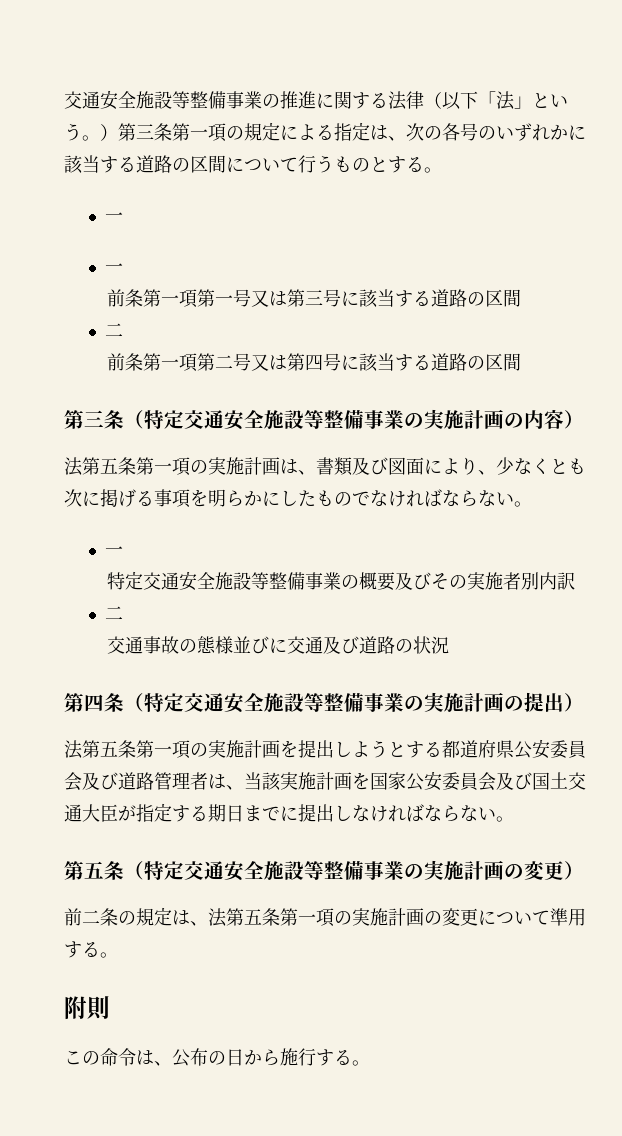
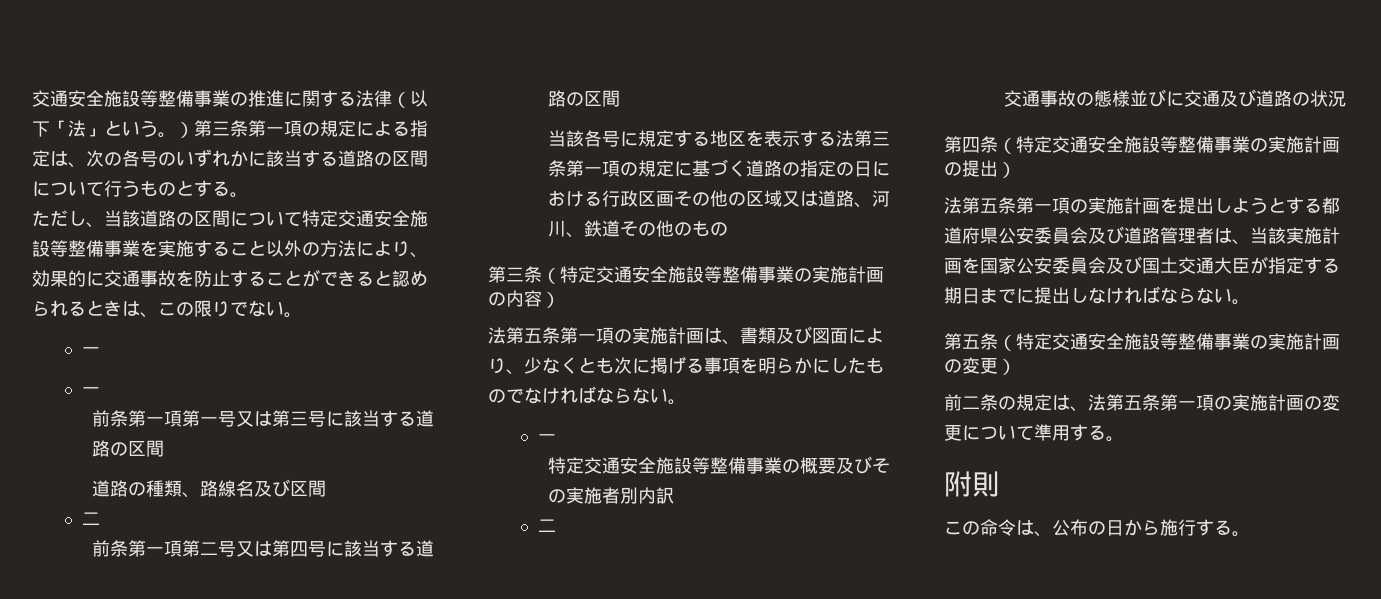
+ ただし、当該道路の区間について特定交通安全施設等整備事業を実施すること以外の方法により、効果的に交通事故を防止することができると認められるときは、この限りでない。
+ 道路の種類、路線名及び区間
+ 当該各号に規定する地区を表示する法第三条第一項の規定に基づく道路の指定の日における行政区画その他の区域又は道路、河川、鉄道その他のもの

